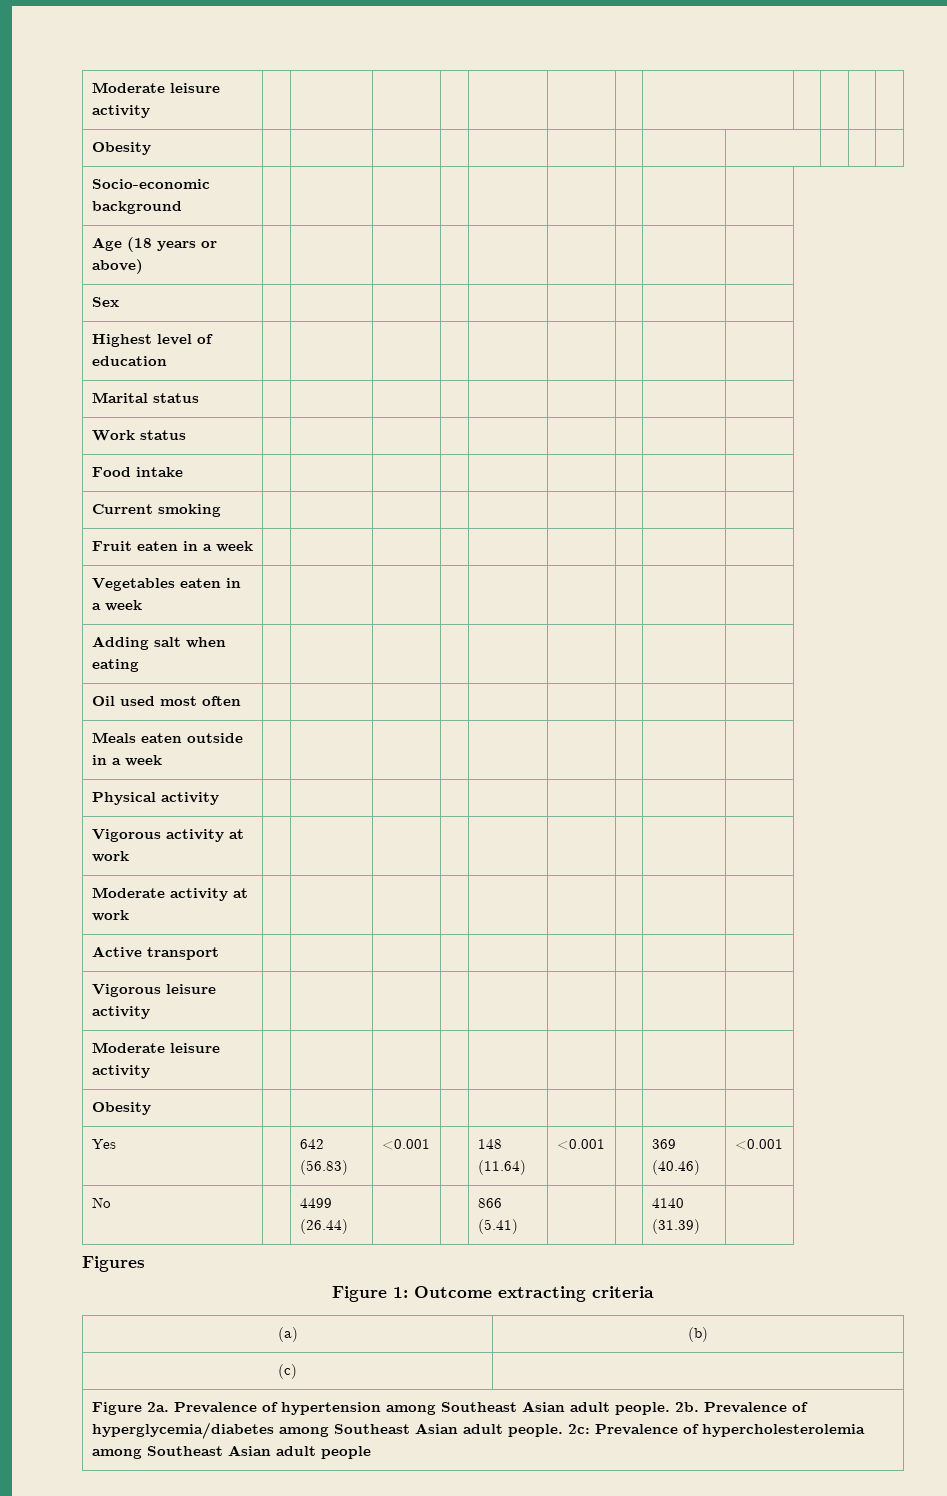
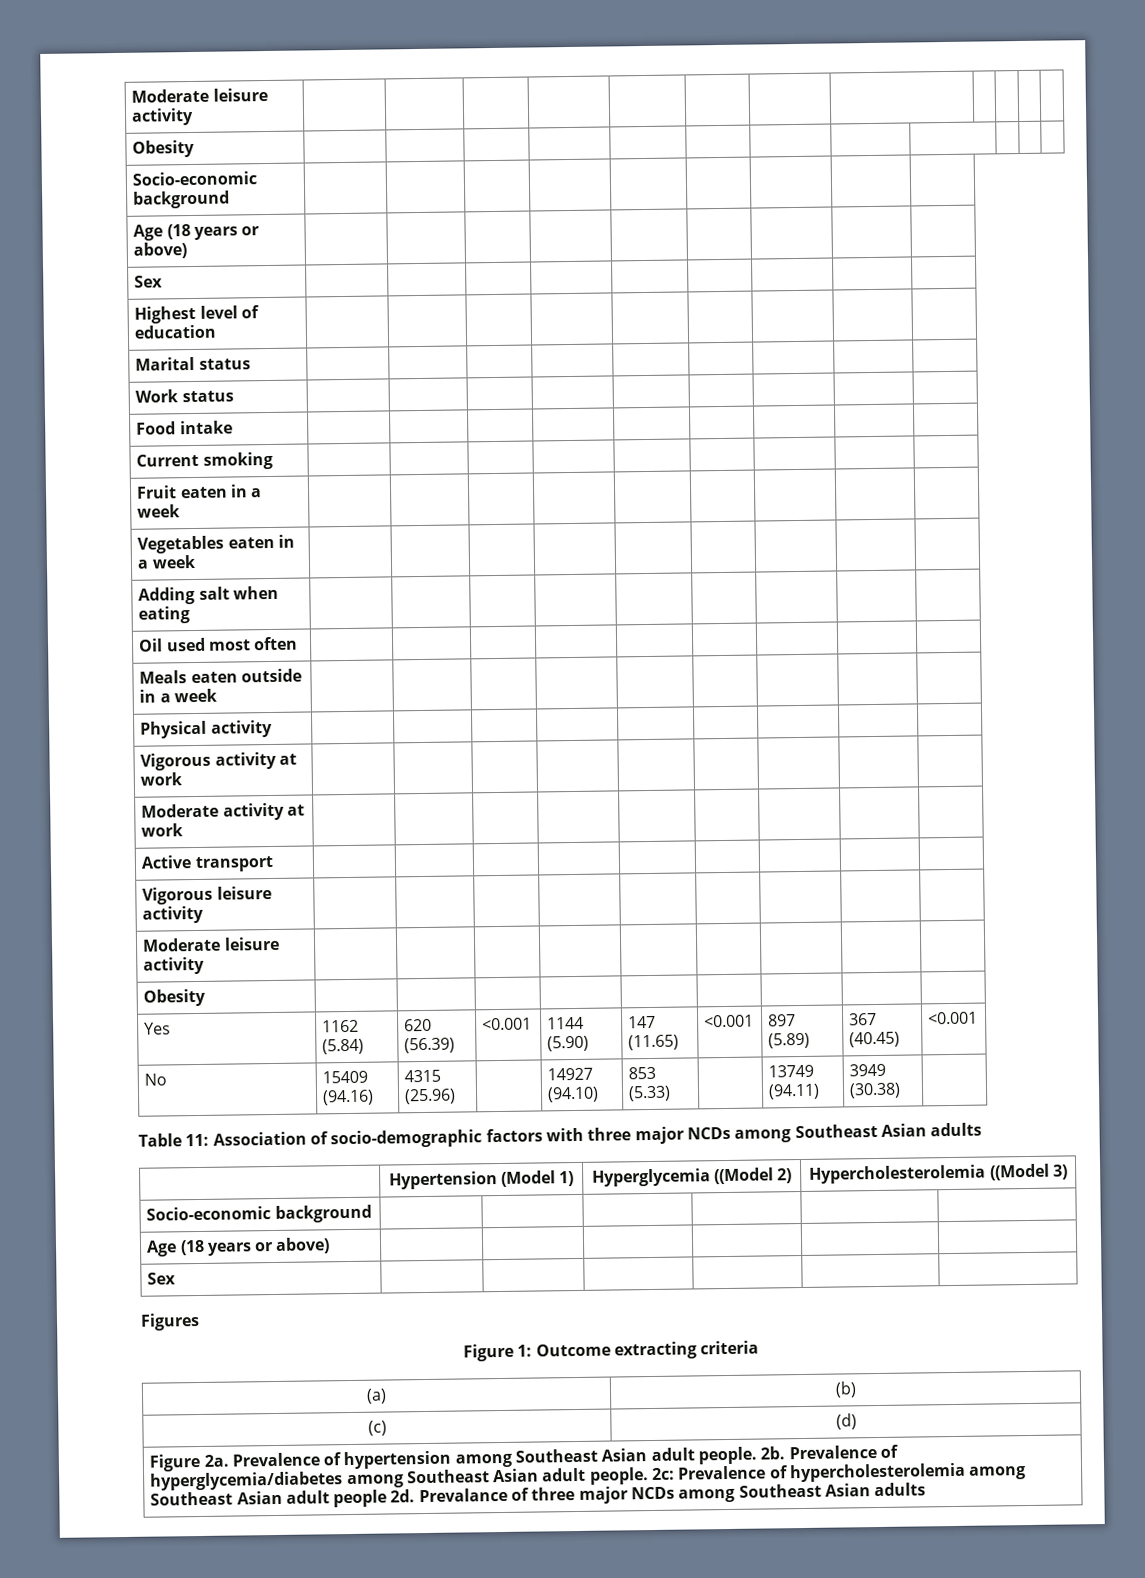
- Yes | | 642 (56.83) | <0.001 | | 148 (11.64) | <0.001 | | 369 (40.46) | <0.001
- No | | 4499 (26.44) | | | 866 (5.41) | | | 4140 (31.39) |
+ Yes | 1162 (5.84) | 620 (56.39) | <0.001 | 1144 (5.90) | 147 (11.65) | <0.001 | 897 (5.89) | 367 (40.45) | <0.001
+ No | 15409 (94.16) | 4315 (25.96) | | 14927 (94.10) | 853 (5.33) | | 13749 (94.11) | 3949 (30.38) |
+ Table 11: Association of socio-demographic factors with three major NCDs among Southeast Asian adults
+ | Hypertension (Model 1) | Hyperglycemia ((Model 2) | Hypercholesterolemia ((Model 3)
+ Socio-economic background | | | | | |
+ Age (18 years or above) | | | | | |
+ Sex | | | | | |
- (c) |
+ (c) | (d)
- Figure 2a. Prevalence of hypertension among Southeast Asian adult people. 2b. Prevalence of hyperglycemia/diabetes among Southeast Asian adult people. 2c: Prevalence of hypercholesterolemia among Southeast Asian adult people
+ Figure 2a. Prevalence of hypertension among Southeast Asian adult people. 2b. Prevalence of hyperglycemia/diabetes among Southeast Asian adult people. 2c: Prevalence of hypercholesterolemia among Southeast Asian adult people 2d. Prevalance of three major NCDs among Southeast Asian adults

